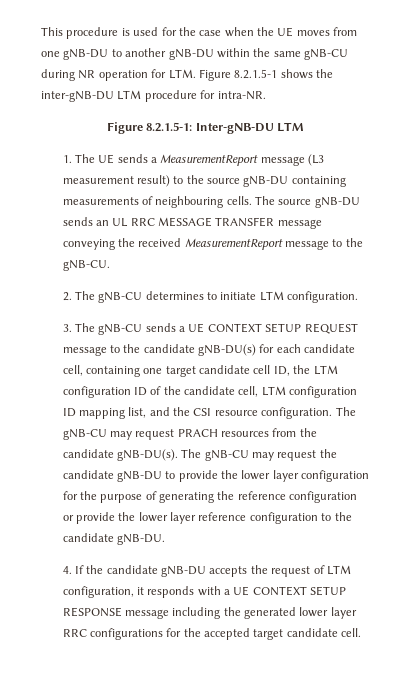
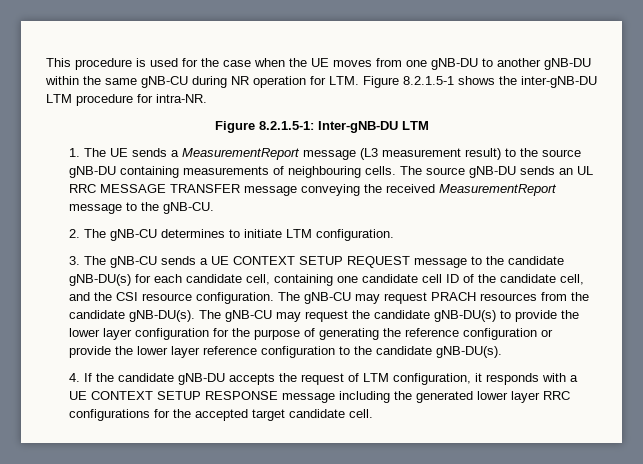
- 3. The gNB-CU sends a UE CONTEXT SETUP REQUEST message to the candidate gNB-DU(s) for each candidate cell, containing one target candidate cell ID, the LTM configuration ID of the candidate cell, LTM configuration ID mapping list, and the CSI resource configuration.
+ 3. The gNB-CU sends a UE CONTEXT SETUP REQUEST message to the candidate gNB-DU(s) for each candidate cell, containing one candidate cell ID of the candidate cell, and the CSI resource configuration.
- The gNB-CU may request the candidate gNB-DU to provide the lower layer configuration for the purpose of generating the reference configuration or provide the lower layer reference configuration to the candidate gNB-DU.
+ The gNB-CU may request the candidate gNB-DU(s) to provide the lower layer configuration for the purpose of generating the reference configuration or provide the lower layer reference configuration to the candidate gNB-DU(s).

